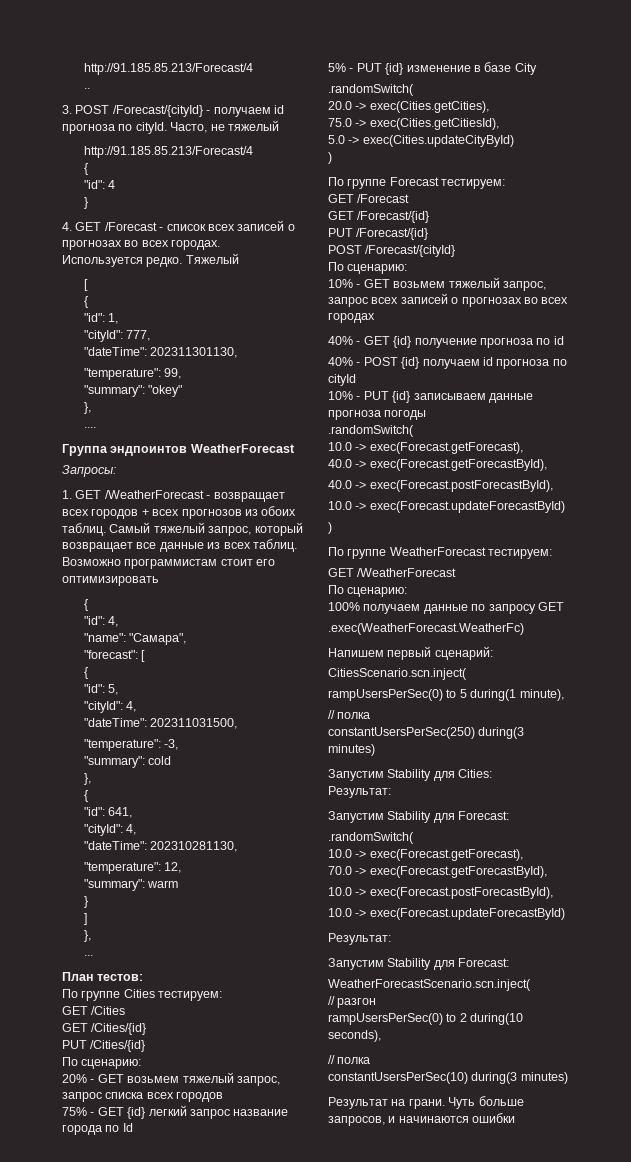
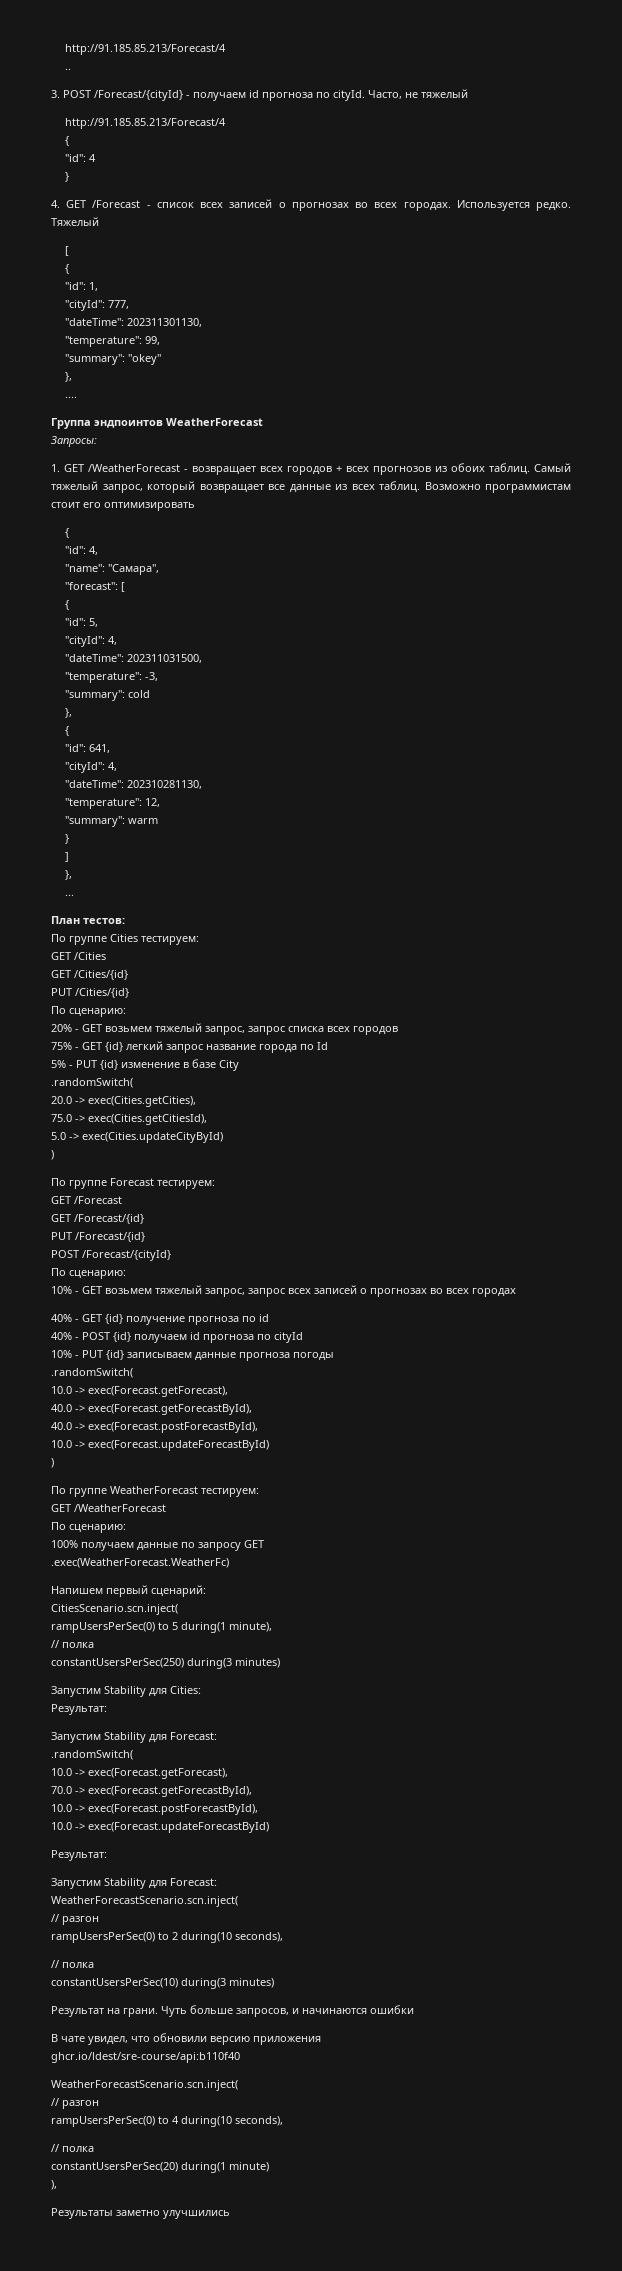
+ В чате увидел, что обновили версию приложения
+ ghcr.io/ldest/sre-course/api:b110f40
+ WeatherForecastScenario.scn.inject(
+ // разгон
+ rampUsersPerSec(0) to 4 during(10 seconds),
+ // полка
+ constantUsersPerSec(20) during(1 minute)
+ ),
+ Результаты заметно улучшились

